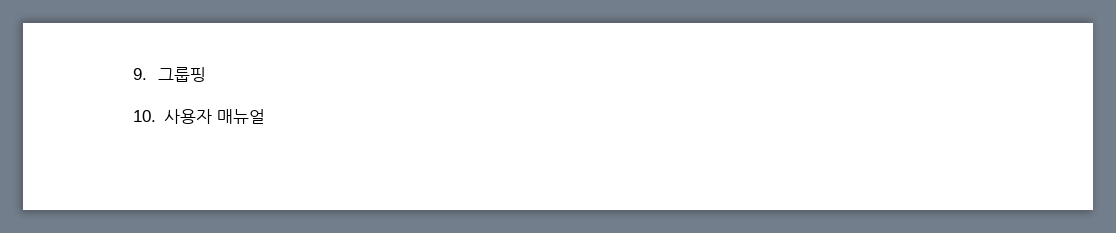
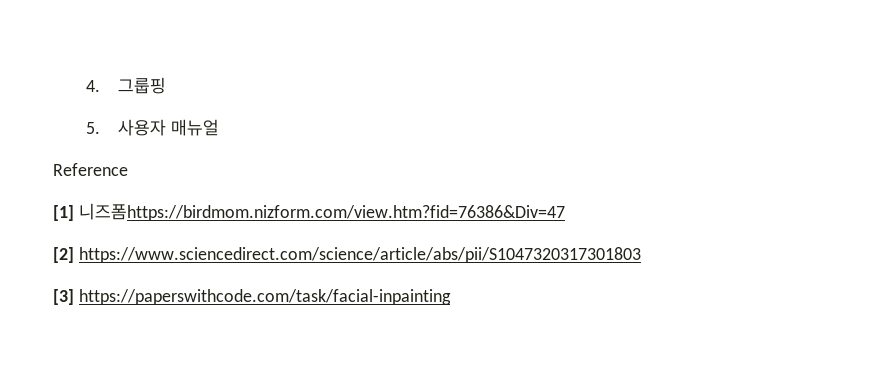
- 9. 그룹핑
+ 4. 그룹핑
- 10. 사용자 매뉴얼
+ 5. 사용자 매뉴얼
+ Reference
+ [1] 니즈폼https://birdmom.nizform.com/view.htm?fid=76386&Div=47
+ [2] https://www.sciencedirect.com/science/article/abs/pii/S1047320317301803
+ [3] https://paperswithcode.com/task/facial-inpainting

